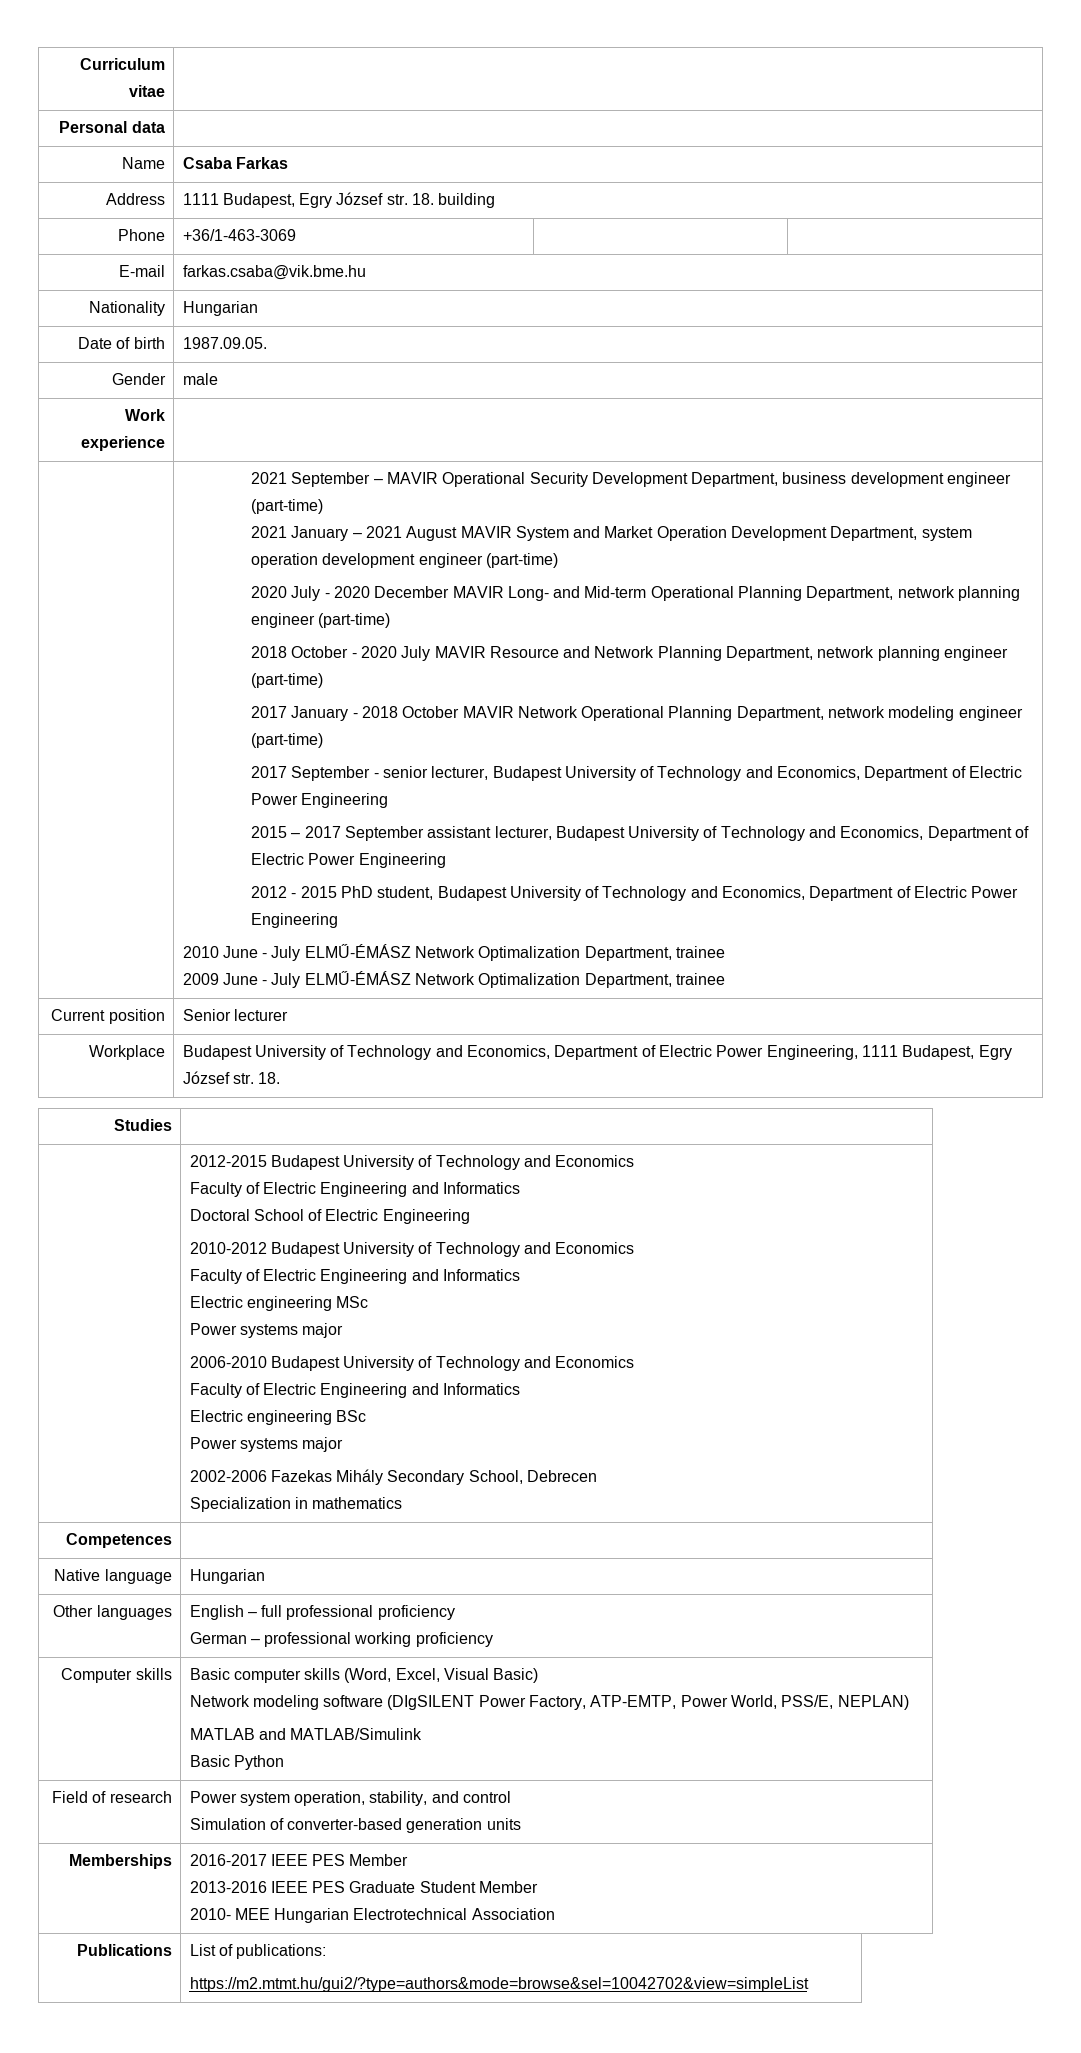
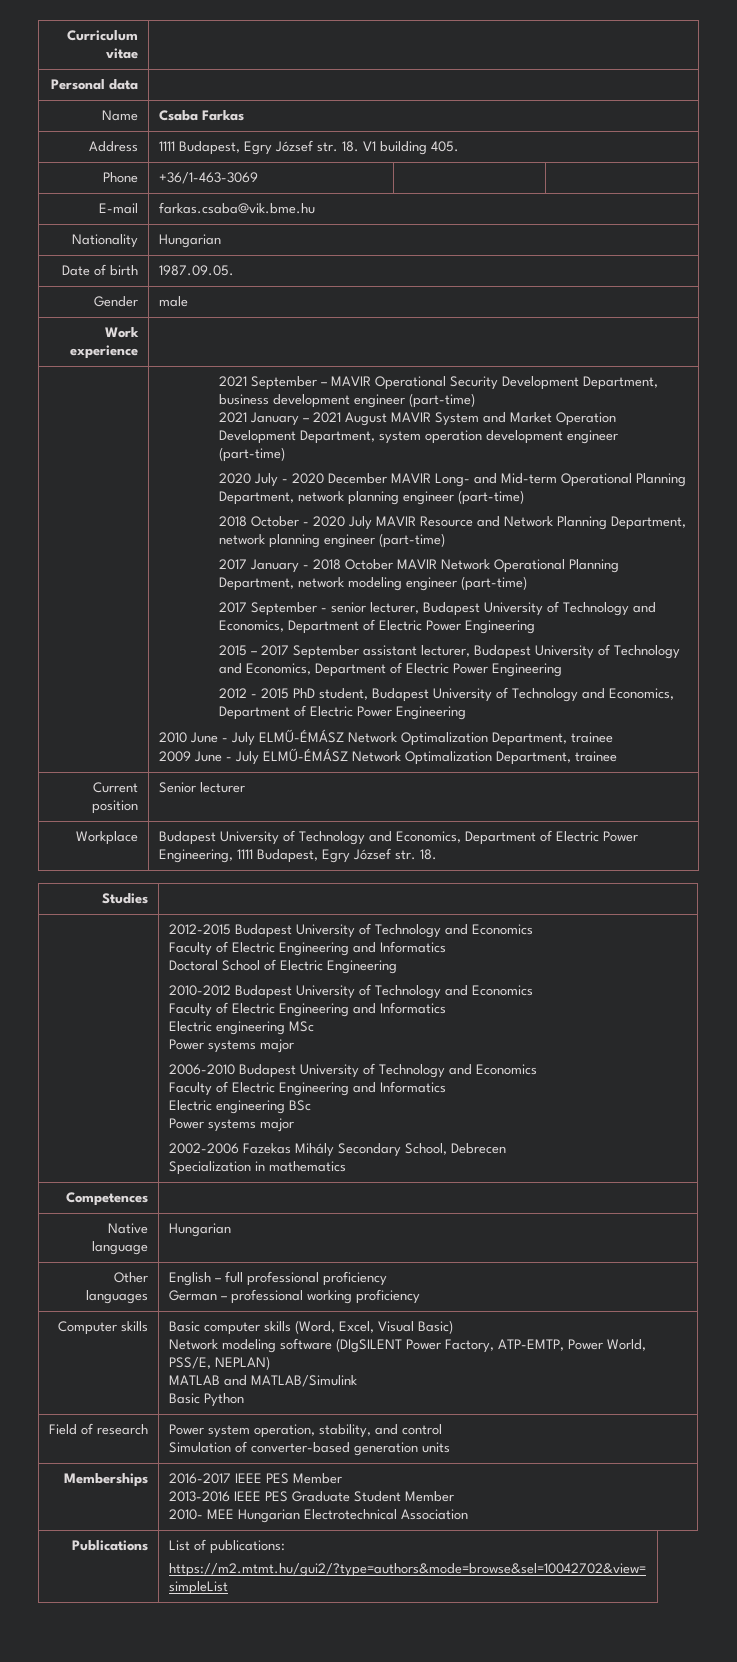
- Address | 1111 Budapest, Egry József str. 18. building
+ Address | 1111 Budapest, Egry József str. 18. V1 building 405.

